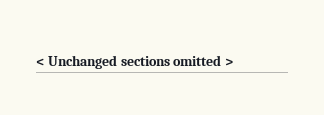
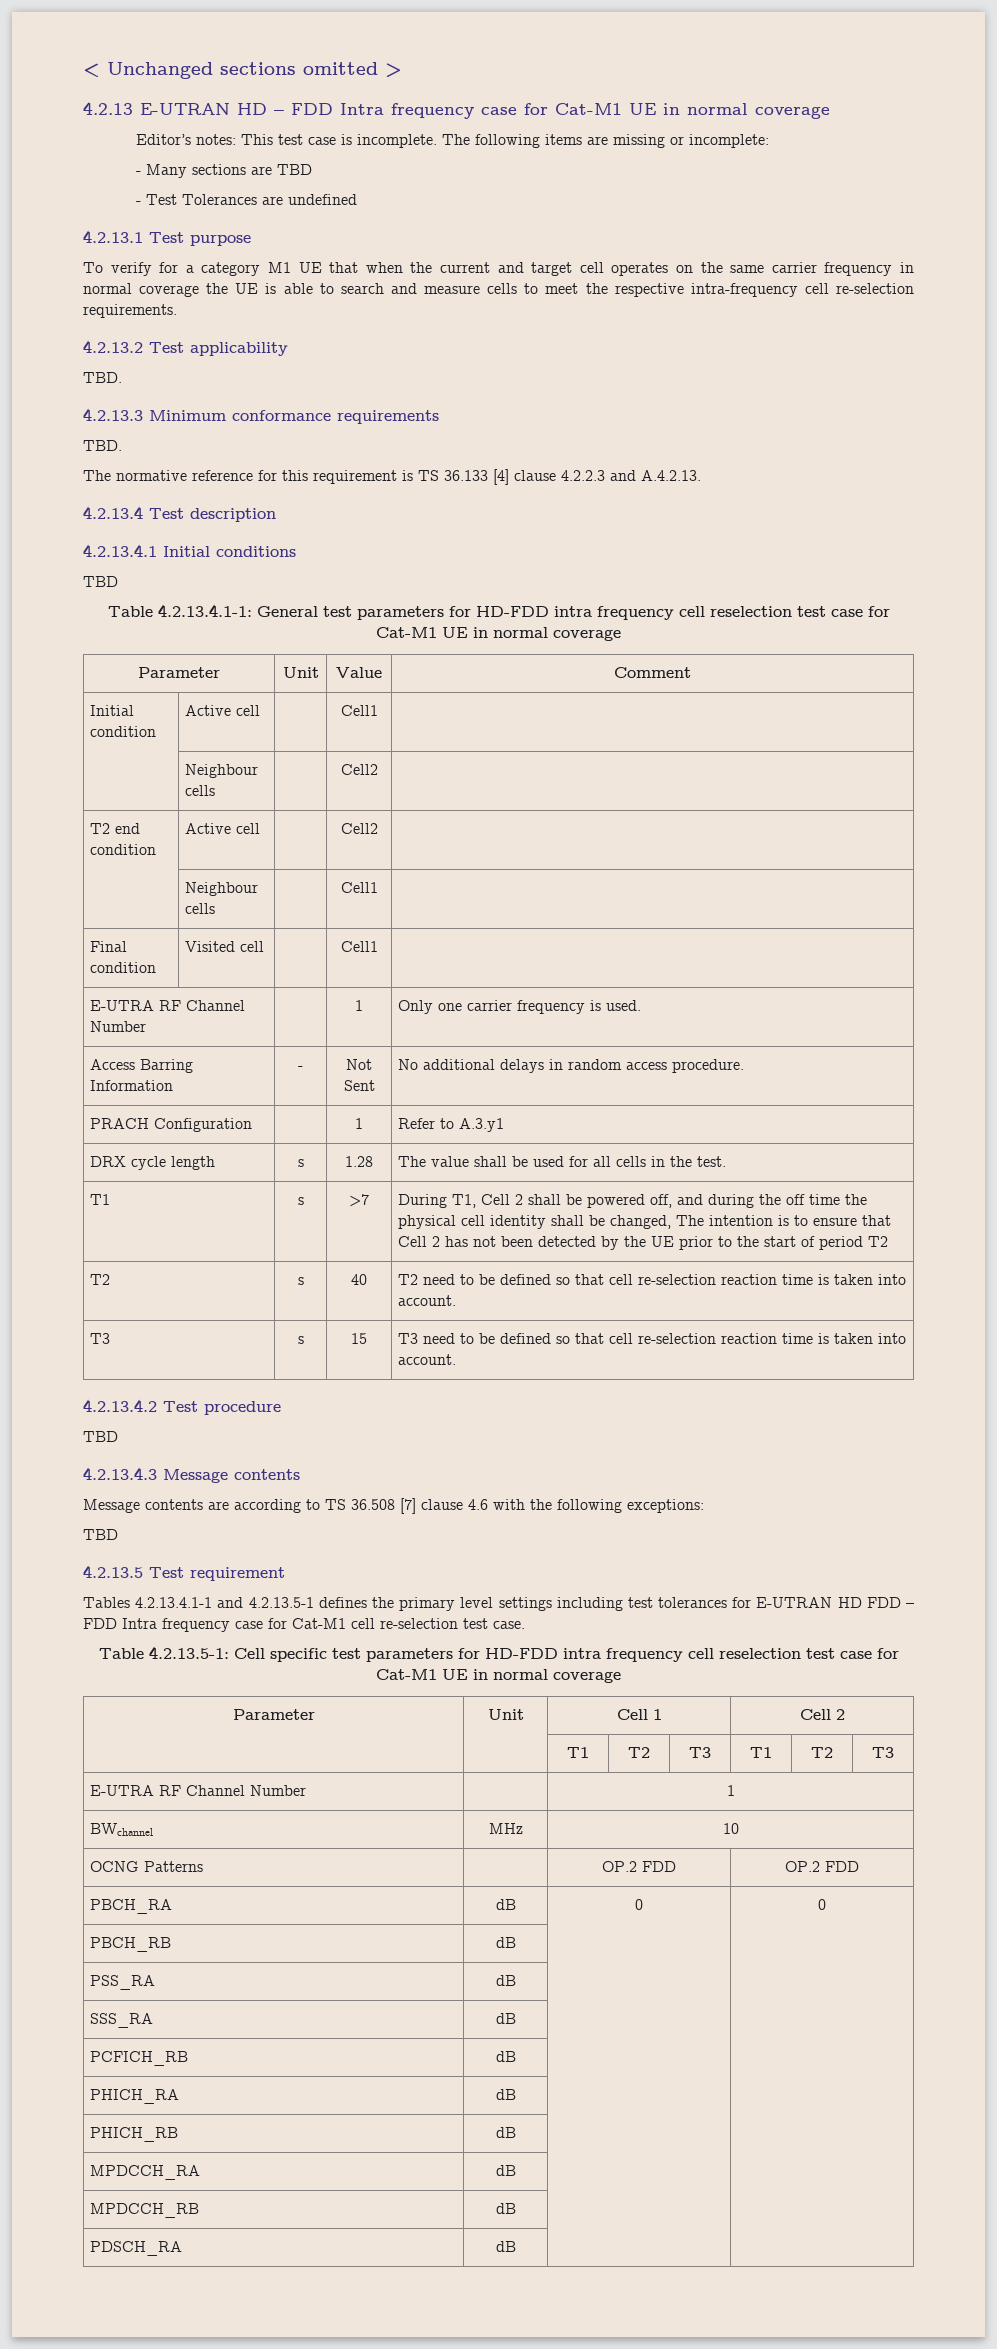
+ 4.2.13 E-UTRAN HD – FDD Intra frequency case for Cat-M1 UE in normal coverage
+ Editor’s notes: This test case is incomplete. The following items are missing or incomplete:
+ - Many sections are TBD
+ - Test Tolerances are undefined
+ 4.2.13.1 Test purpose
+ To verify for a category M1 UE that when the current and target cell operates on the same carrier frequency in normal coverage the UE is able to search and measure cells to meet the respective intra-frequency cell re-selection requirements.
+ 4.2.13.2 Test applicability
+ TBD.
+ 4.2.13.3 Minimum conformance requirements
+ TBD.
+ The normative reference for this requirement is TS 36.133 [4] clause 4.2.2.3 and A.4.2.13.
+ 4.2.13.4 Test description
+ 4.2.13.4.1 Initial conditions
+ TBD
+ Table 4.2.13.4.1-1: General test parameters for HD-FDD intra frequency cell reselection test case for Cat-M1 UE in normal coverage
+ Parameter | Unit | Value | Comment
+ Initial condition | Active cell | | Cell1 |
+ | Neighbour cells | | Cell2 |
+ T2 end condition | Active cell | | Cell2 |
+ | Neighbour cells | | Cell1 |
+ Final condition | Visited cell | | Cell1 |
+ E-UTRA RF Channel Number | | 1 | Only one carrier frequency is used.
+ Access Barring Information | - | Not Sent | No additional delays in random access procedure.
+ PRACH Configuration | | 1 | Refer to A.3.y1
+ DRX cycle length | s | 1.28 | The value shall be used for all cells in the test.
+ T1 | s | >7 | During T1, Cell 2 shall be powered off, and during the off time the physical cell identity shall be changed, The intention is to ensure that Cell 2 has not been detected by the UE prior to the start of period T2
+ T2 | s | 40 | T2 need to be defined so that cell re-selection reaction time is taken into account.
+ T3 | s | 15 | T3 need to be defined so that cell re-selection reaction time is taken into account.
+ 4.2.13.4.2 Test procedure
+ TBD
+ 4.2.13.4.3 Message contents
+ Message contents are according to TS 36.508 [7] clause 4.6 with the following exceptions:
+ TBD
+ 4.2.13.5 Test requirement
+ Tables 4.2.13.4.1-1 and 4.2.13.5-1 defines the primary level settings including test tolerances for E-UTRAN HD FDD – FDD Intra frequency case for Cat-M1 cell re-selection test case.
+ Table 4.2.13.5-1: Cell specific test parameters for HD-FDD intra frequency cell reselection test case for Cat-M1 UE in normal coverage
+ Parameter | Unit | Cell 1 | Cell 2
+ | | T1 | T2 | T3 | T1 | T2 | T3
+ E-UTRA RF Channel Number | | 1
+ BWchannel | MHz | 10
+ OCNG Patterns | | OP.2 FDD | OP.2 FDD
+ PBCH_RA | dB | 0 | 0
+ PBCH_RB | dB | |
+ PSS_RA | dB | |
+ SSS_RA | dB | |
+ PCFICH_RB | dB | |
+ PHICH_RA | dB | |
+ PHICH_RB | dB | |
+ MPDCCH_RA | dB | |
+ MPDCCH_RB | dB | |
+ PDSCH_RA | dB | |

